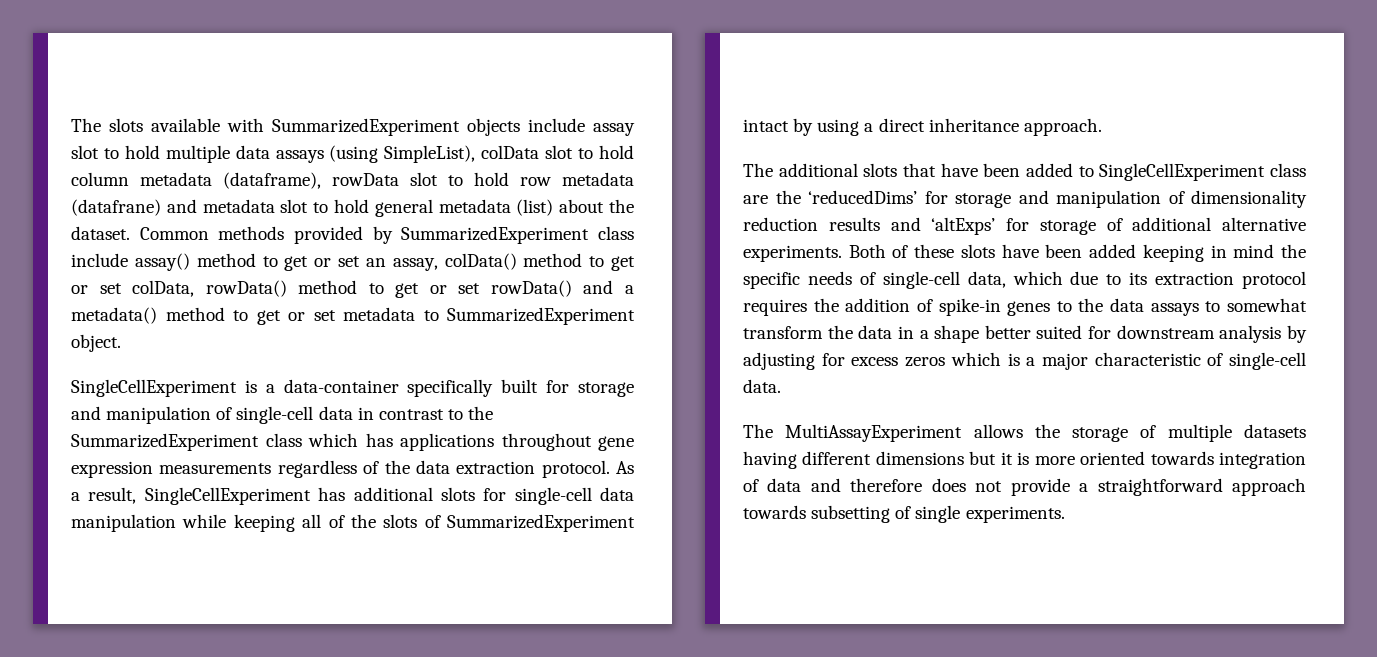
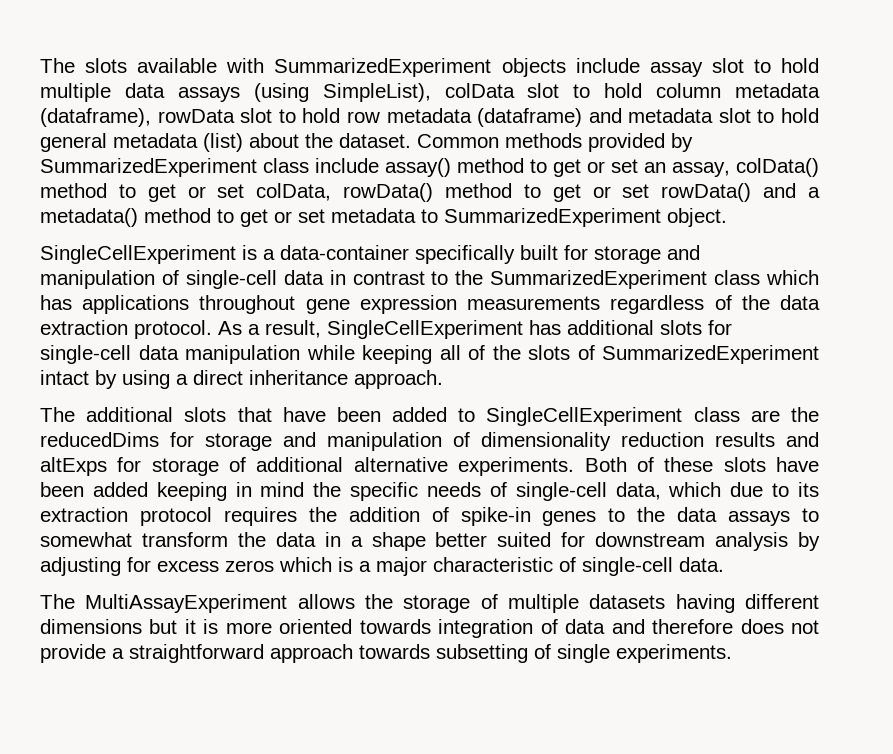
- The slots available with SummarizedExperiment objects include assay slot to hold multiple data assays (using SimpleList), colData slot to hold column metadata (dataframe), rowData slot to hold row metadata (datafrane) and metadata slot to hold general metadata (list) about the dataset.
+ The slots available with SummarizedExperiment objects include assay slot to hold multiple data assays (using SimpleList), colData slot to hold column metadata (dataframe), rowData slot to hold row metadata (dataframe) and metadata slot to hold general metadata (list) about the dataset.
- The additional slots that have been added to SingleCellExperiment class are the ‘reducedDims’ for storage and manipulation of dimensionality reduction results and ‘altExps’ for storage of additional alternative experiments.
+ The additional slots that have been added to SingleCellExperiment class are the reducedDims for storage and manipulation of dimensionality reduction results and altExps for storage of additional alternative experiments.

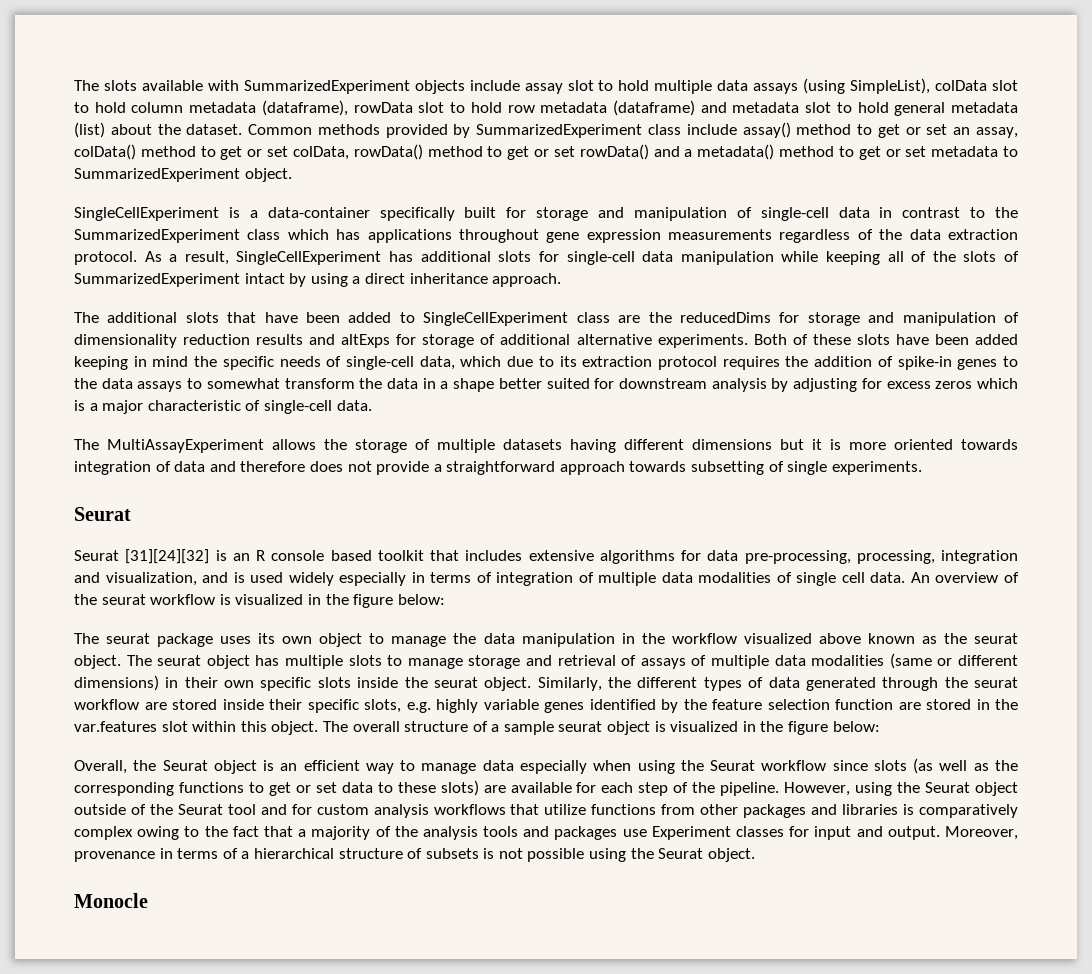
  The MultiAssayExperiment allows the storage of multiple datasets having different dimensions but it is more oriented towards integration of data and therefore does not provide a straightforward approach towards subsetting of single experiments.
+ Seurat
+ Seurat [31][24][32] is an R console based toolkit that includes extensive algorithms for data pre-processing, processing, integration and visualization, and is used widely especially in terms of integration of multiple data modalities of single cell data. An overview of the seurat workflow is visualized in the figure below:
+ The seurat package uses its own object to manage the data manipulation in the workflow visualized above known as the seurat object. The seurat object has multiple slots to manage storage and retrieval of assays of multiple data modalities (same or different dimensions) in their own specific slots inside the seurat object. Similarly, the different types of data generated through the seurat workflow are stored inside their specific slots, e.g. highly variable genes identified by the feature selection function are stored in the var.features slot within this object. The overall structure of a sample seurat object is visualized in the figure below:
+ Overall, the Seurat object is an efficient way to manage data especially when using the Seurat workflow since slots (as well as the corresponding functions to get or set data to these slots) are available for each step of the pipeline. However, using the Seurat object outside of the Seurat tool and for custom analysis workflows that utilize functions from other packages and libraries is comparatively complex owing to the fact that a majority of the analysis tools and packages use Experiment classes for input and output. Moreover, provenance in terms of a hierarchical structure of subsets is not possible using the Seurat object.
+ Monocle

